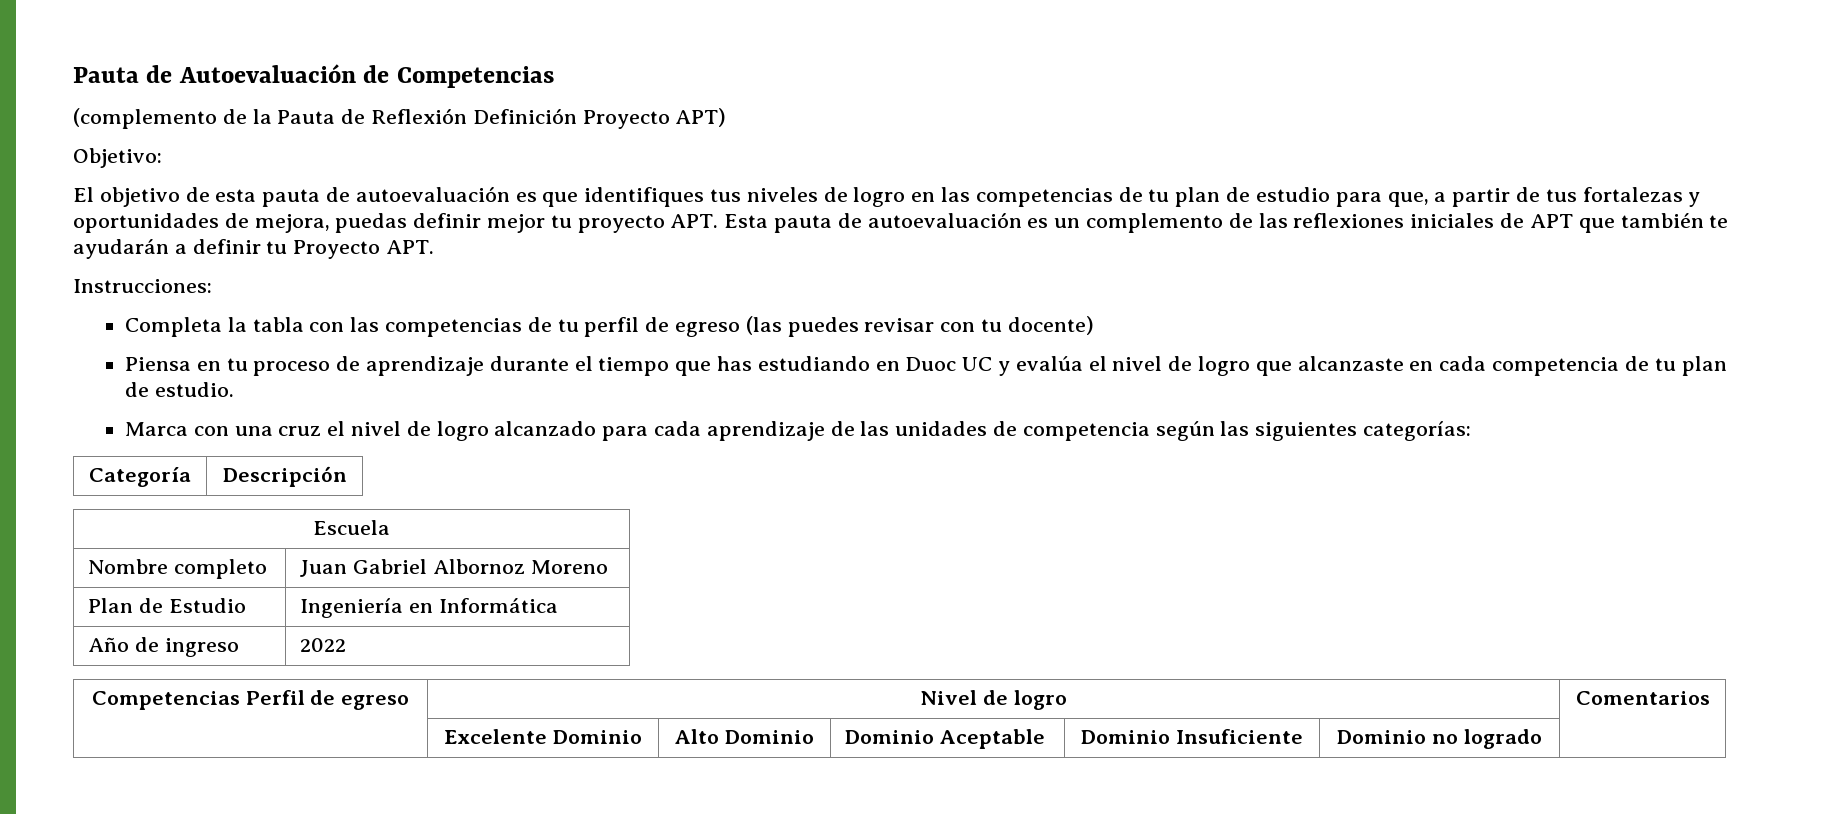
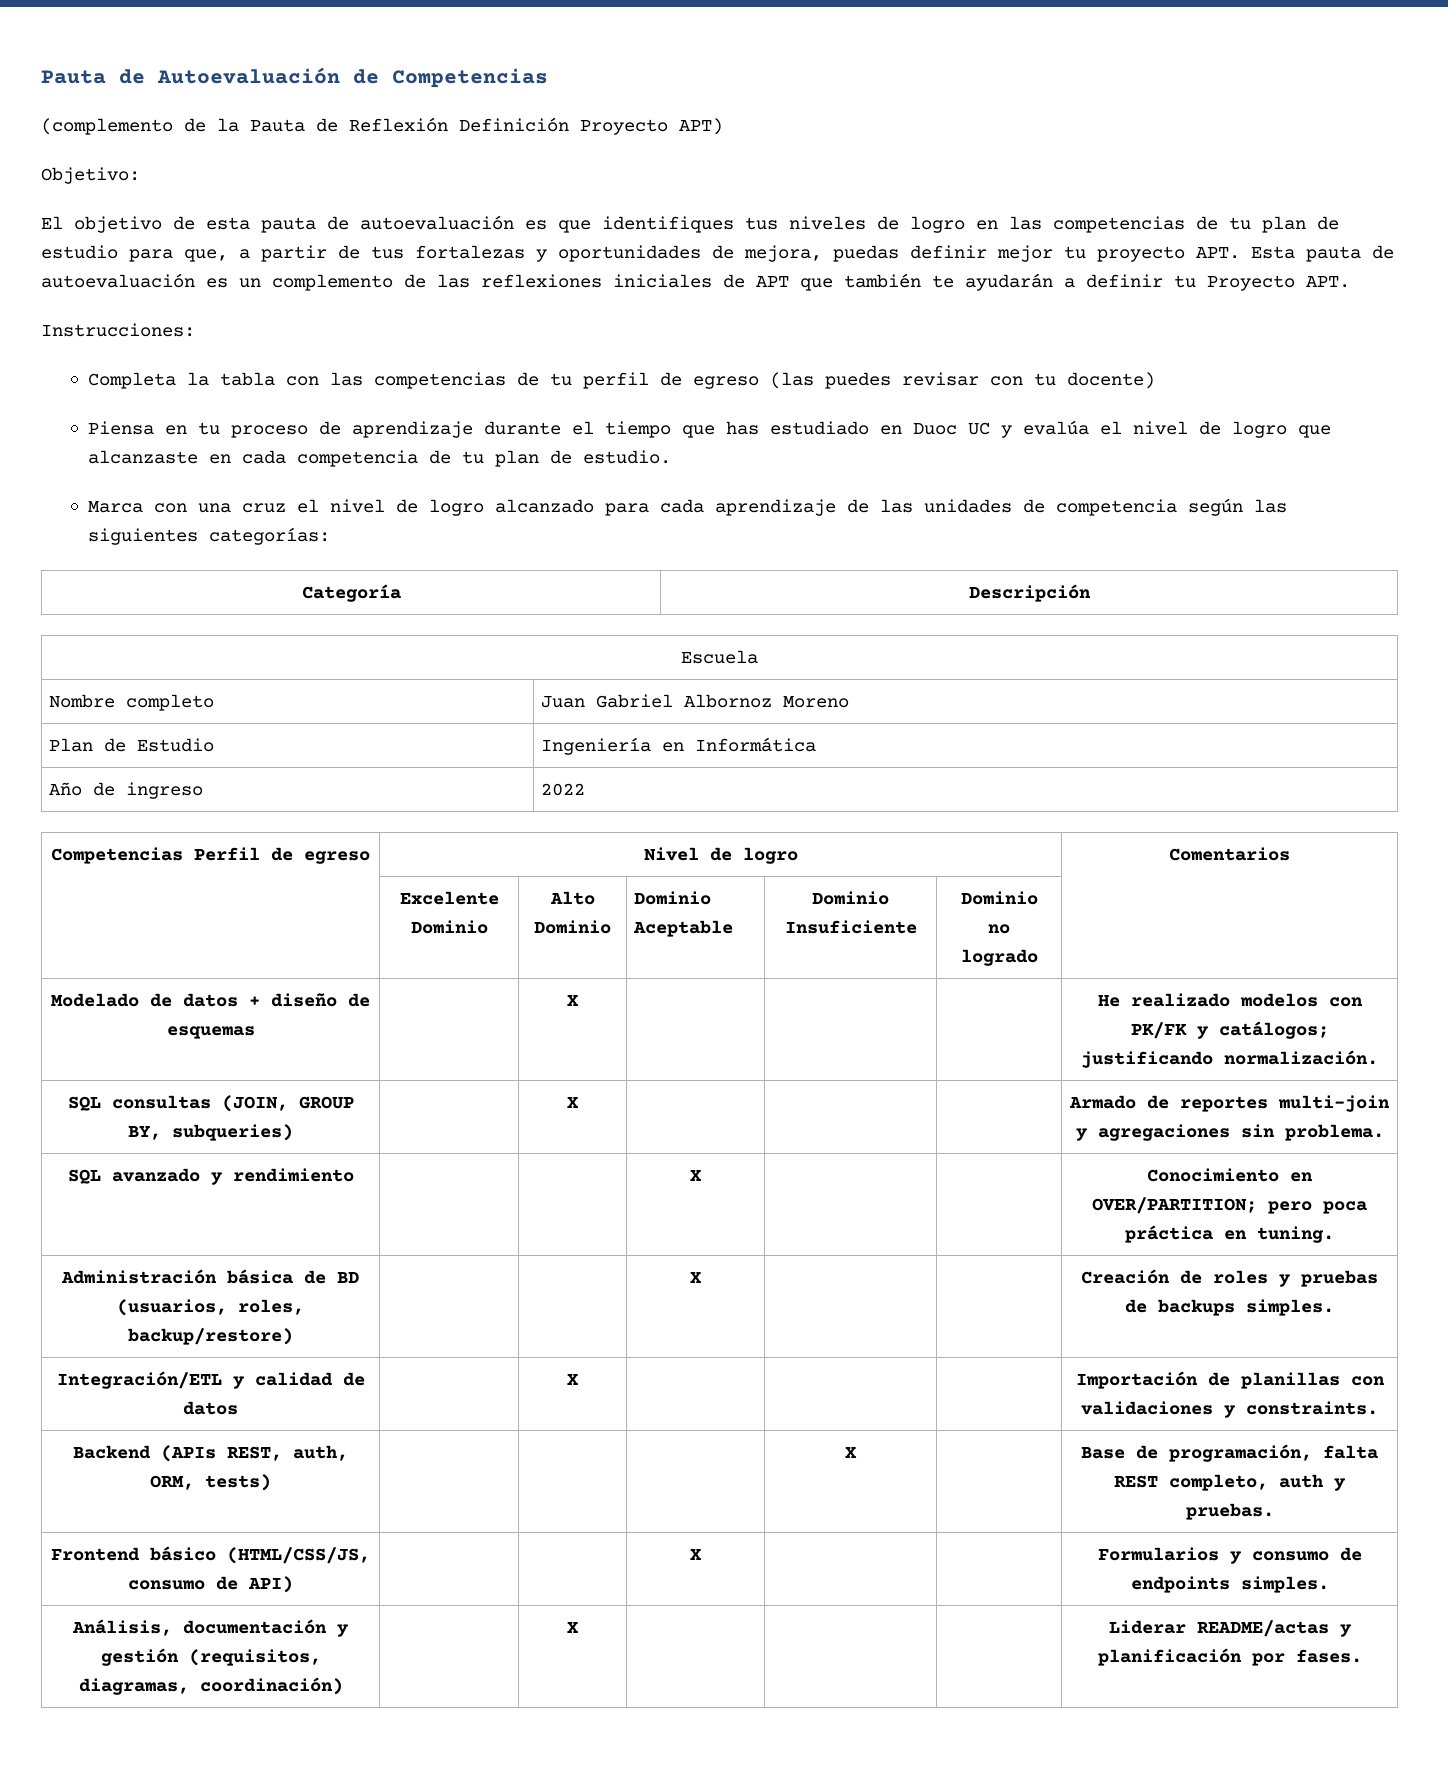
- Piensa en tu proceso de aprendizaje durante el tiempo que has estudiando en Duoc UC y evalúa el nivel de logro que alcanzaste en cada competencia de tu plan de estudio.
+ Piensa en tu proceso de aprendizaje durante el tiempo que has estudiado en Duoc UC y evalúa el nivel de logro que alcanzaste en cada competencia de tu plan de estudio.
+ Modelado de datos + diseño de esquemas | | X | | | | He realizado modelos con PK/FK y catálogos; justificando normalización.
+ SQL consultas (JOIN, GROUP BY, subqueries) | | X | | | | Armado de reportes multi-join y agregaciones sin problema.
+ SQL avanzado y rendimiento | | | X | | | Conocimiento en OVER/PARTITION; pero poca práctica en tuning.
+ Administración básica de BD (usuarios, roles, backup/restore) | | | X | | | Creación de roles y pruebas de backups simples.
+ Integración/ETL y calidad de datos | | X | | | | Importación de planillas con validaciones y constraints.
+ Backend (APIs REST, auth, ORM, tests) | | | | X | | Base de programación, falta REST completo, auth y pruebas.
+ Frontend básico (HTML/CSS/JS, consumo de API) | | | X | | | Formularios y consumo de endpoints simples.
+ Análisis, documentación y gestión (requisitos, diagramas, coordinación) | | X | | | | Liderar README/actas y planificación por fases.

